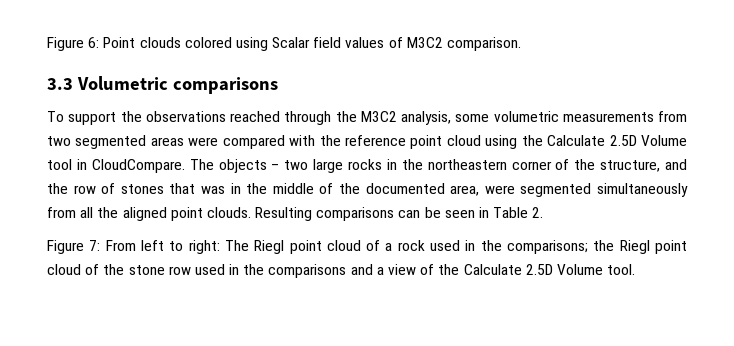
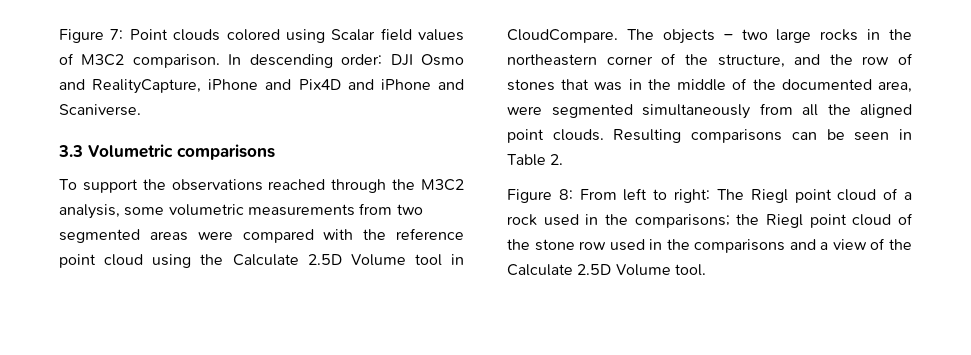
- Figure 6: Point clouds colored using Scalar field values of M3C2 comparison.
+ Figure 7: Point clouds colored using Scalar field values of M3C2 comparison. In descending order: DJI Osmo and RealityCapture, iPhone and Pix4D and iPhone and Scaniverse.
- Figure 7: From left to right: The Riegl point cloud of a rock used in the comparisons; the Riegl point cloud of the stone row used in the comparisons and a view of the Calculate 2.5D Volume tool.
+ Figure 8: From left to right: The Riegl point cloud of a rock used in the comparisons; the Riegl point cloud of the stone row used in the comparisons and a view of the Calculate 2.5D Volume tool.

